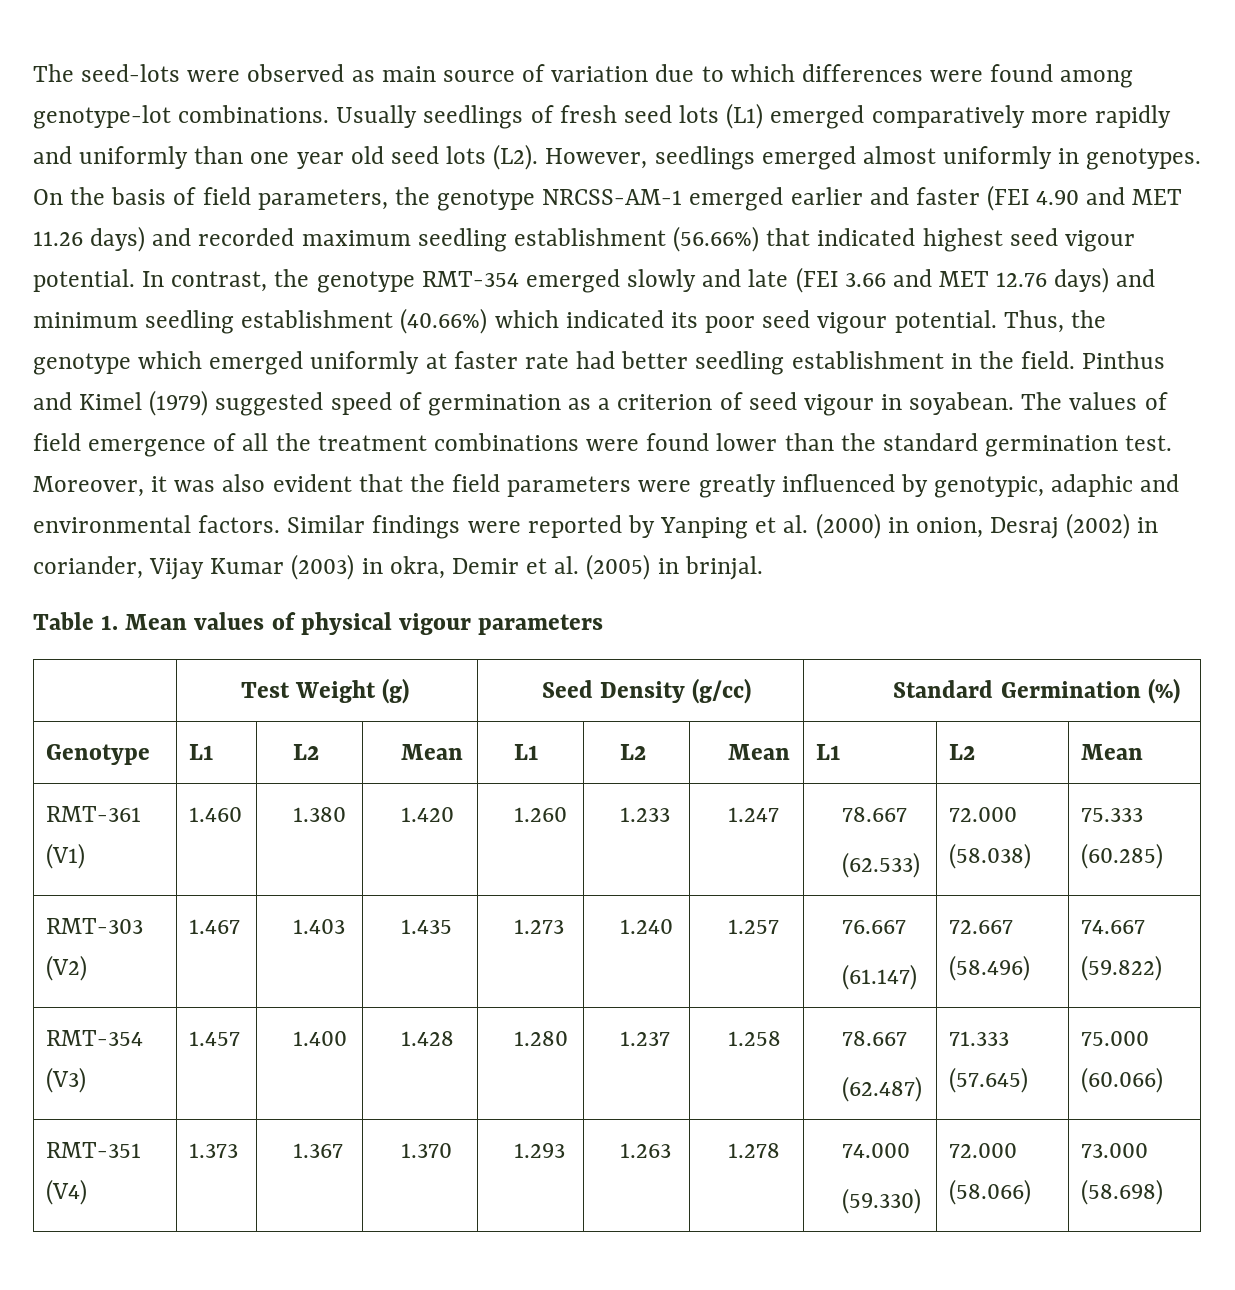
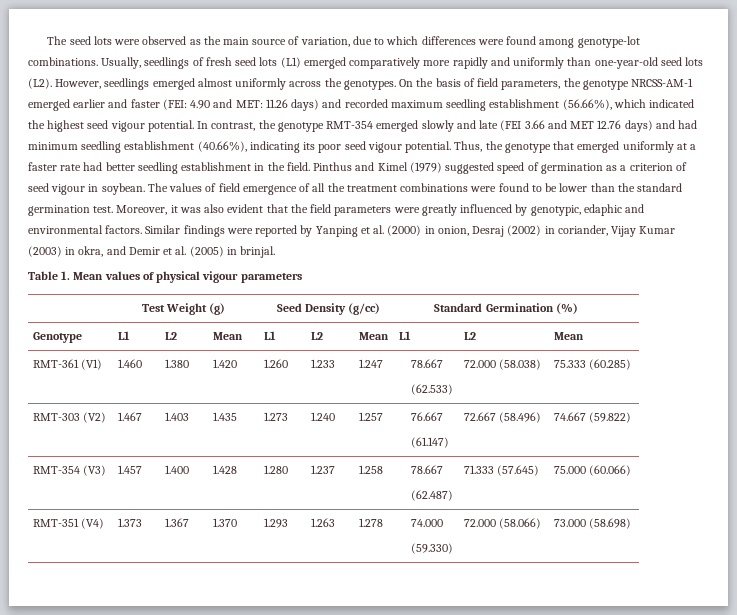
- The seed-lots were observed as main source of variation due to which differences were found among genotype-lot combinations.
+ The seed lots were observed as the main source of variation, due to which differences were found among genotype-lot combinations.
- Usually seedlings of fresh seed lots (L1) emerged comparatively more rapidly and uniformly than one year old seed lots (L2). However, seedlings emerged almost uniformly in genotypes.
+ Usually, seedlings of fresh seed lots (L1) emerged comparatively more rapidly and uniformly than one-year-old seed lots (L2). However, seedlings emerged almost uniformly across the genotypes.
- On the basis of field parameters, the genotype NRCSS-AM-1 emerged earlier and faster (FEI 4.90 and MET 11.26 days) and recorded maximum seedling establishment (56.66%) that indicated highest seed vigour potential.
+ On the basis of field parameters, the genotype NRCSS-AM-1 emerged earlier and faster (FEI: 4.90 and MET: 11.26 days) and recorded maximum seedling establishment (56.66%), which indicated the highest seed vigour potential.
- In contrast, the genotype RMT-354 emerged slowly and late (FEI 3.66 and MET 12.76 days) and minimum seedling establishment (40.66%) which indicated its poor seed vigour potential.
+ In contrast, the genotype RMT-354 emerged slowly and late (FEI 3.66 and MET 12.76 days) and had minimum seedling establishment (40.66%), indicating its poor seed vigour potential.
- Thus, the genotype which emerged uniformly at faster rate had better seedling establishment in the field.
+ Thus, the genotype that emerged uniformly at a faster rate had better seedling establishment in the field.
- Pinthus and Kimel (1979) suggested speed of germination as a criterion of seed vigour in soyabean.
+ Pinthus and Kimel (1979) suggested speed of germination as a criterion of seed vigour in soybean.
- The values of field emergence of all the treatment combinations were found lower than the standard germination test.
+ The values of field emergence of all the treatment combinations were found to be lower than the standard germination test.
- Moreover, it was also evident that the field parameters were greatly influenced by genotypic, adaphic and environmental factors.
+ Moreover, it was also evident that the field parameters were greatly influenced by genotypic, edaphic and environmental factors.
- Similar findings were reported by Yanping et al. (2000) in onion, Desraj (2002) in coriander, Vijay Kumar (2003) in okra, Demir et al. (2005) in brinjal.
+ Similar findings were reported by Yanping et al. (2000) in onion, Desraj (2002) in coriander, Vijay Kumar (2003) in okra, and Demir et al. (2005) in brinjal.

